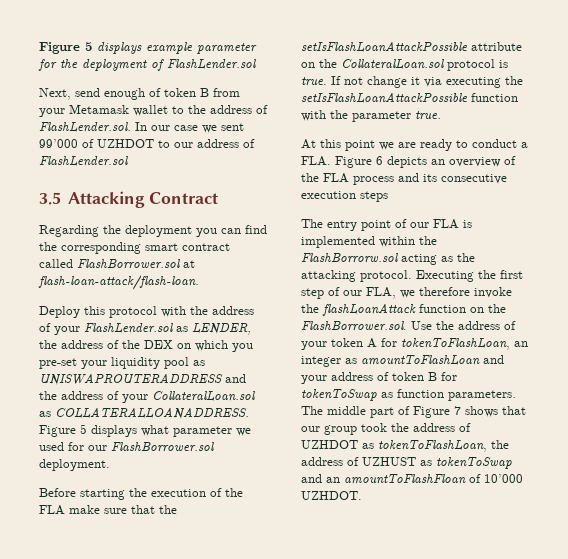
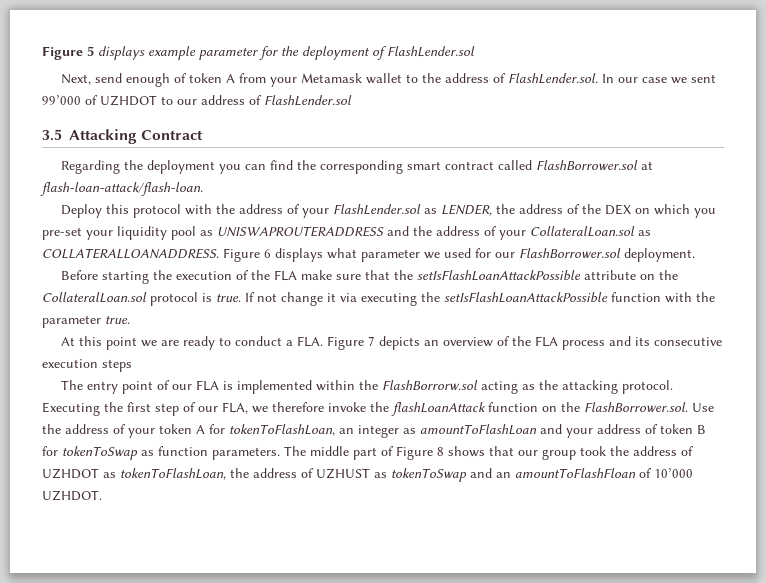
- Next, send enough of token B from your Metamask wallet to the address of FlashLender.sol. In our case we sent 99’000 of UZHDOT to our address of FlashLender.sol
+ Next, send enough of token A from your Metamask wallet to the address of FlashLender.sol. In our case we sent 99’000 of UZHDOT to our address of FlashLender.sol
- Figure 5 displays what parameter we used for our FlashBorrower.sol deployment.
+ Figure 6 displays what parameter we used for our FlashBorrower.sol deployment.
- At this point we are ready to conduct a FLA. Figure 6 depicts an overview of the FLA process and its consecutive execution steps
+ At this point we are ready to conduct a FLA. Figure 7 depicts an overview of the FLA process and its consecutive execution steps
- The middle part of Figure 7 shows that our group took the address of UZHDOT as tokenToFlashLoan, the address of UZHUST as tokenToSwap and an amountToFlashFloan of 10’000 UZHDOT.
+ The middle part of Figure 8 shows that our group took the address of UZHDOT as tokenToFlashLoan, the address of UZHUST as tokenToSwap and an amountToFlashFloan of 10’000 UZHDOT.

